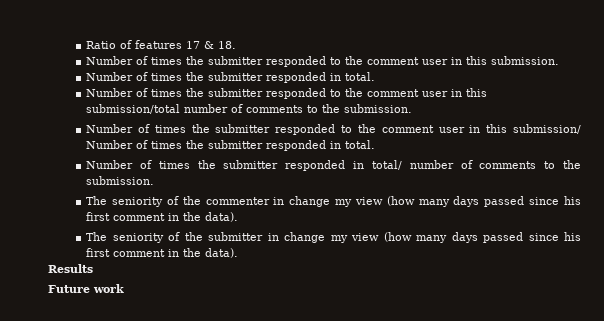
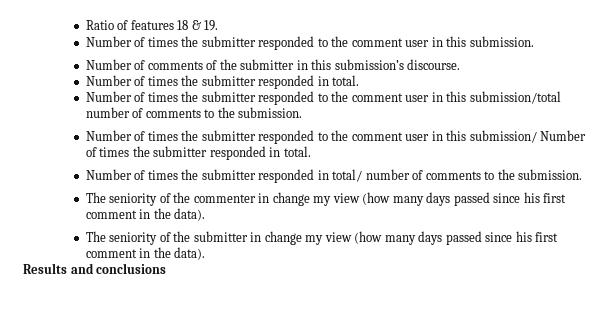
- Ratio of features 17 & 18.
+ Ratio of features 18 & 19.
+ Number of comments of the submitter in this submission’s discourse.
- Results
- Future work
+ Results and conclusions

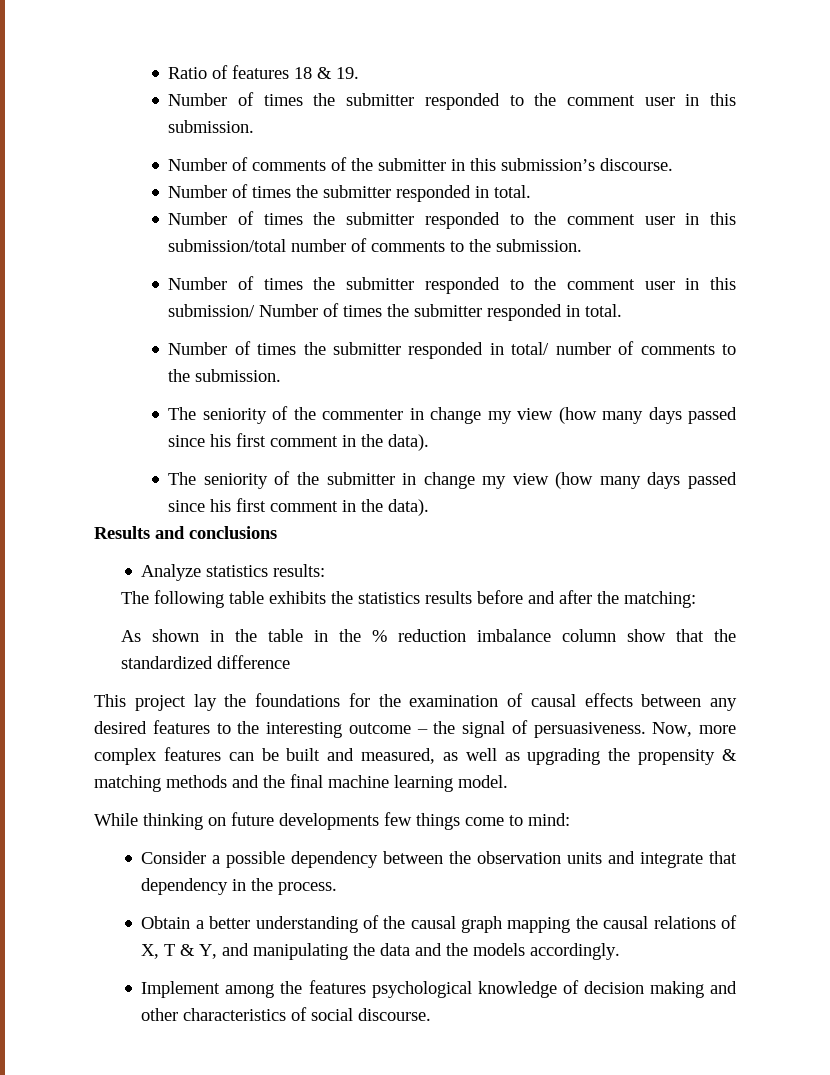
+ Analyze statistics results:
+ The following table exhibits the statistics results before and after the matching:
+ As shown in the table in the % reduction imbalance column show that the standardized difference
+ This project lay the foundations for the examination of causal effects between any desired features to the interesting outcome – the signal of persuasiveness. Now, more complex features can be built and measured, as well as upgrading the propensity & matching methods and the final machine learning model.
+ While thinking on future developments few things come to mind:
+ Consider a possible dependency between the observation units and integrate that dependency in the process.
+ Obtain a better understanding of the causal graph mapping the causal relations of X, T & Y, and manipulating the data and the models accordingly.
+ Implement among the features psychological knowledge of decision making and other characteristics of social discourse.

